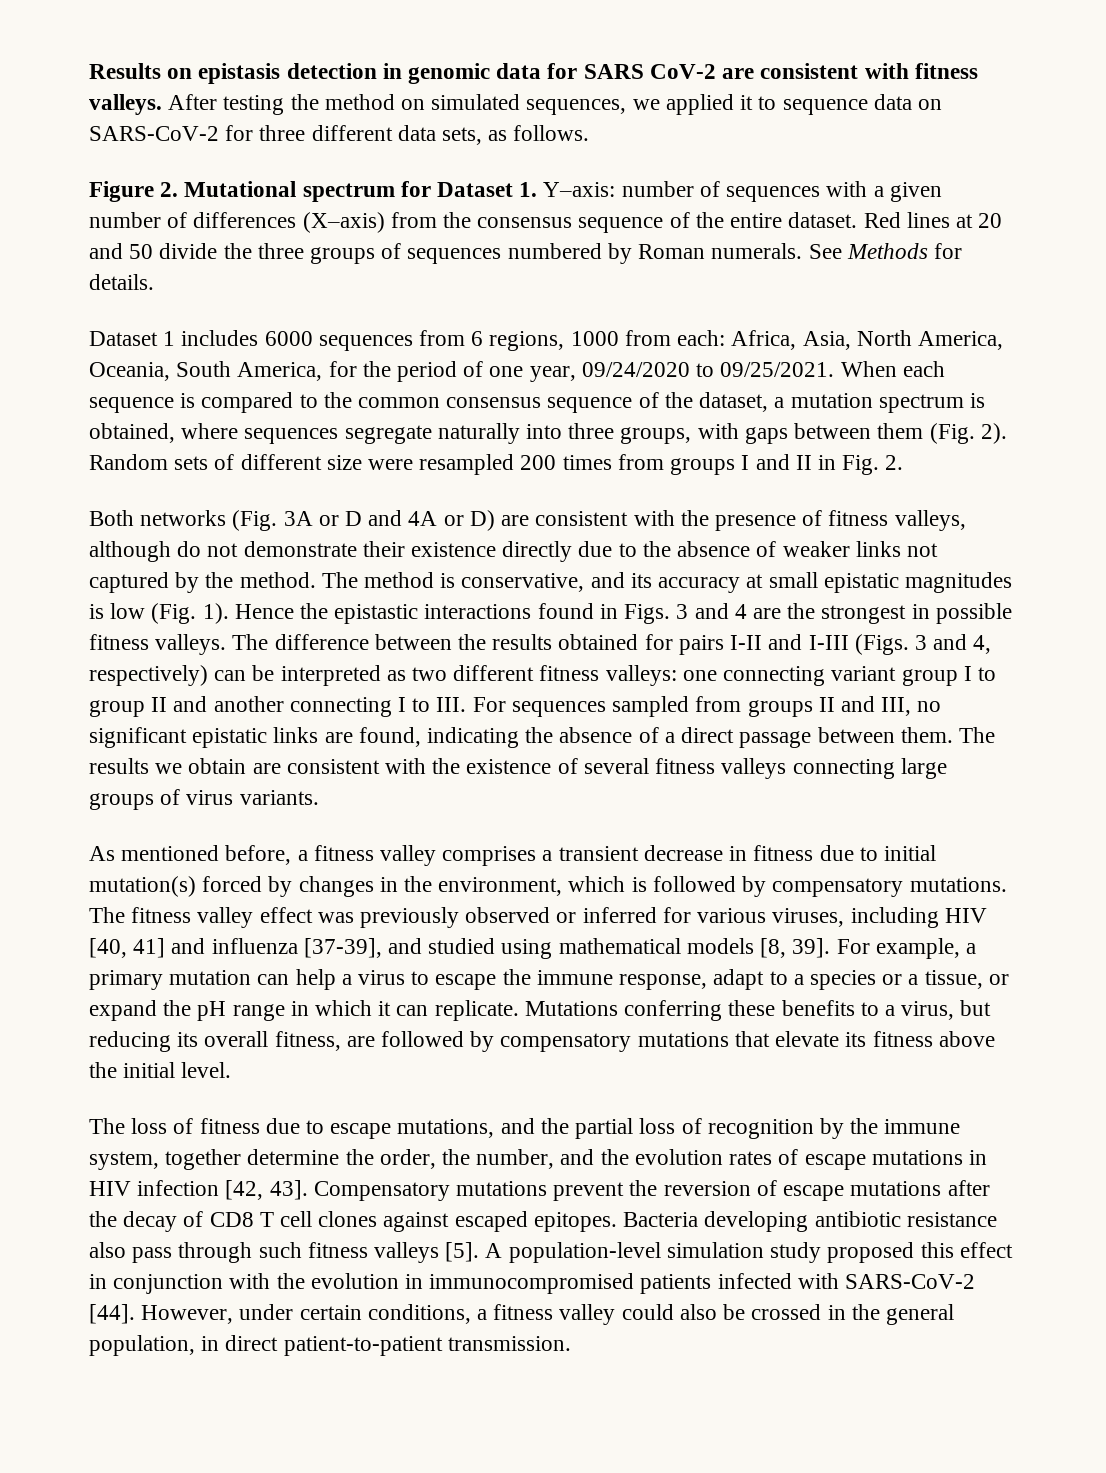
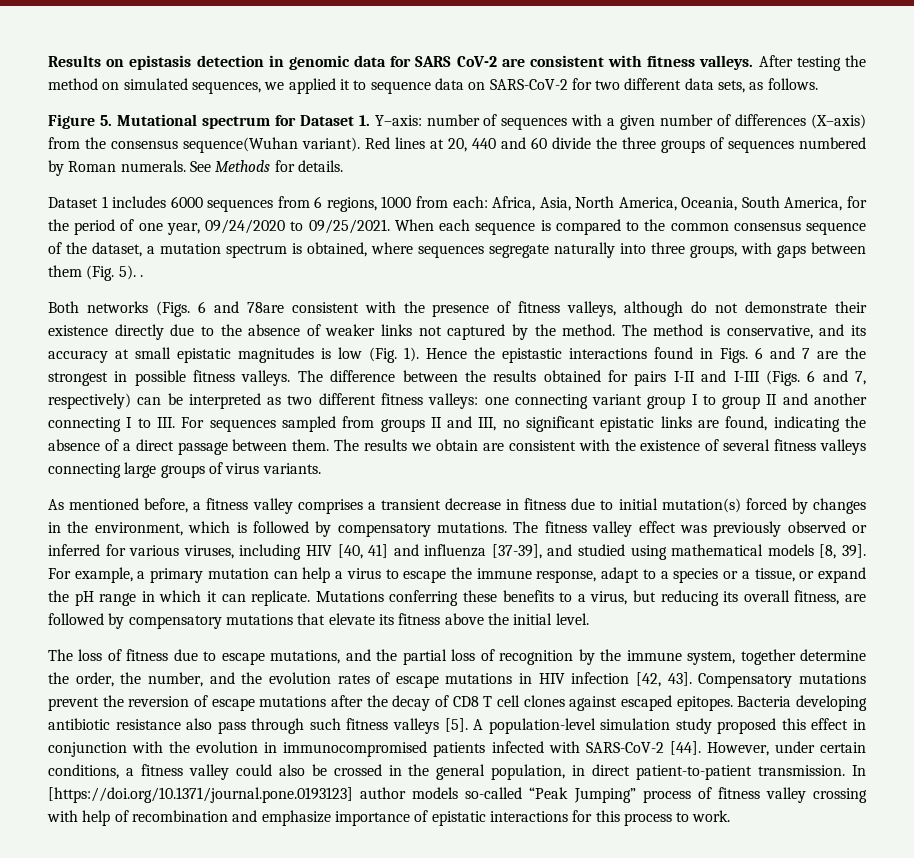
- After testing the method on simulated sequences, we applied it to sequence data on SARS-CoV-2 for three different data sets, as follows.
+ After testing the method on simulated sequences, we applied it to sequence data on SARS-CoV-2 for two different data sets, as follows.
- Figure 2. Mutational spectrum for Dataset 1. Y–axis: number of sequences with a given number of differences (X–axis) from the consensus sequence of the entire dataset. Red lines at 20 and 50 divide the three groups of sequences numbered by Roman numerals.
+ Figure 5. Mutational spectrum for Dataset 1. Y–axis: number of sequences with a given number of differences (X–axis) from the consensus sequence(Wuhan variant). Red lines at 20, 440 and 60 divide the three groups of sequences numbered by Roman numerals.
- When each sequence is compared to the common consensus sequence of the dataset, a mutation spectrum is obtained, where sequences segregate naturally into three groups, with gaps between them (Fig. 2). Random sets of different size were resampled 200 times from groups I and II in Fig. 2.
- Both networks (Fig. 3A or D and 4A or D) are consistent with the presence of fitness valleys, although do not demonstrate their existence directly due to the absence of weaker links not captured by the method.
+ When each sequence is compared to the common consensus sequence of the dataset, a mutation spectrum is obtained, where sequences segregate naturally into three groups, with gaps between them (Fig. 5). .
+ Both networks (Figs. 6 and 78are consistent with the presence of fitness valleys, although do not demonstrate their existence directly due to the absence of weaker links not captured by the method.
- Hence the epistastic interactions found in Figs. 3 and 4 are the strongest in possible fitness valleys.
+ Hence the epistastic interactions found in Figs. 6 and 7 are the strongest in possible fitness valleys.
- The difference between the results obtained for pairs I-II and I-III (Figs. 3 and 4, respectively) can be interpreted as two different fitness valleys: one connecting variant group I to group II and another connecting I to III. For sequences sampled from groups II and III, no significant epistatic links are found, indicating the absence of a direct passage between them.
+ The difference between the results obtained for pairs I-II and I-III (Figs. 6 and 7, respectively) can be interpreted as two different fitness valleys: one connecting variant group I to group II and another connecting I to III. For sequences sampled from groups II and III, no significant epistatic links are found, indicating the absence of a direct passage between them.
+ In [https://doi.org/10.1371/journal.pone.0193123] author models so-called “Peak Jumping” process of fitness valley crossing with help of recombination and emphasize importance of epistatic interactions for this process to work.

